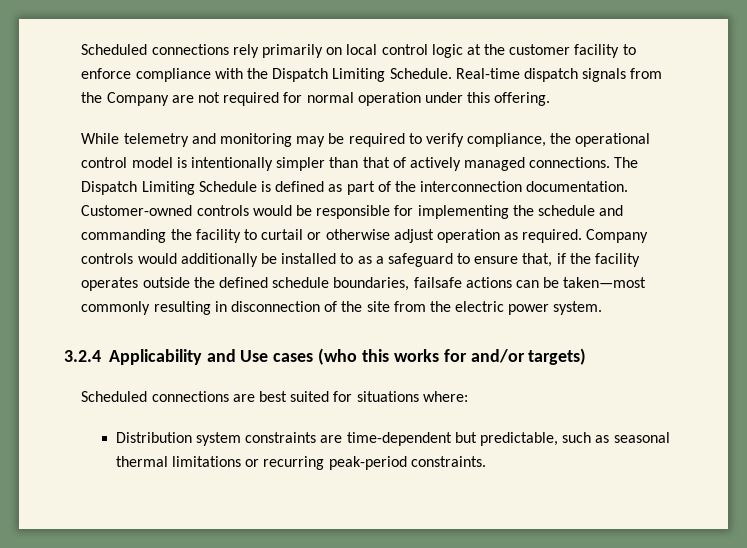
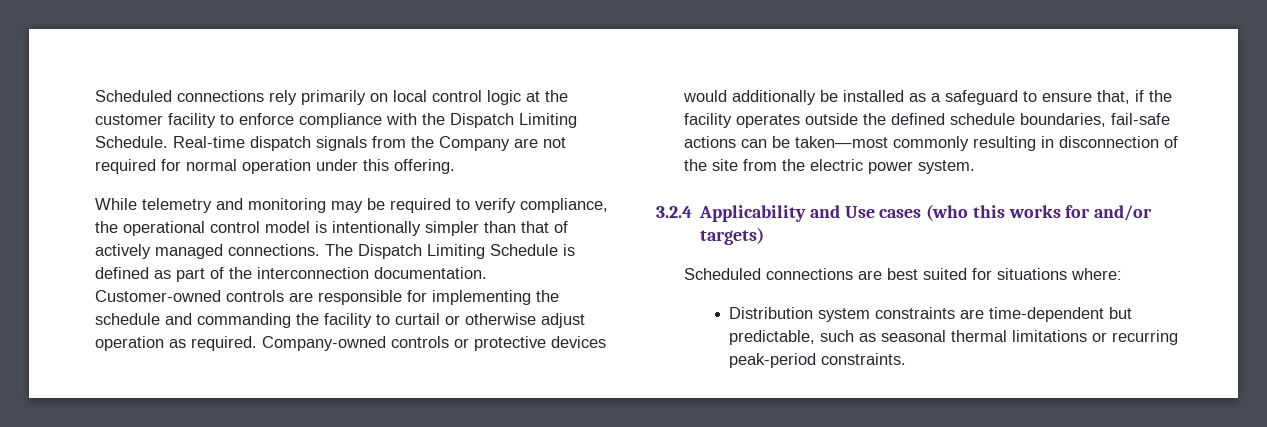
- Customer-owned controls would be responsible for implementing the schedule and commanding the facility to curtail or otherwise adjust operation as required.
+ Customer-owned controls are responsible for implementing the schedule and commanding the facility to curtail or otherwise adjust operation as required.
- Company controls would additionally be installed to as a safeguard to ensure that, if the facility operates outside the defined schedule boundaries, failsafe actions can be taken—most commonly resulting in disconnection of the site from the electric power system.
+ Company-owned controls or protective devices would additionally be installed as a safeguard to ensure that, if the facility operates outside the defined schedule boundaries, fail-safe actions can be taken—most commonly resulting in disconnection of the site from the electric power system.

